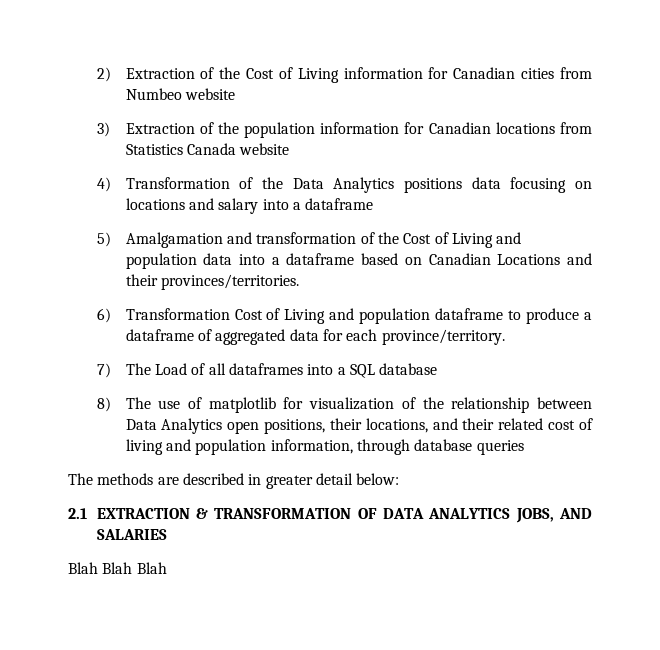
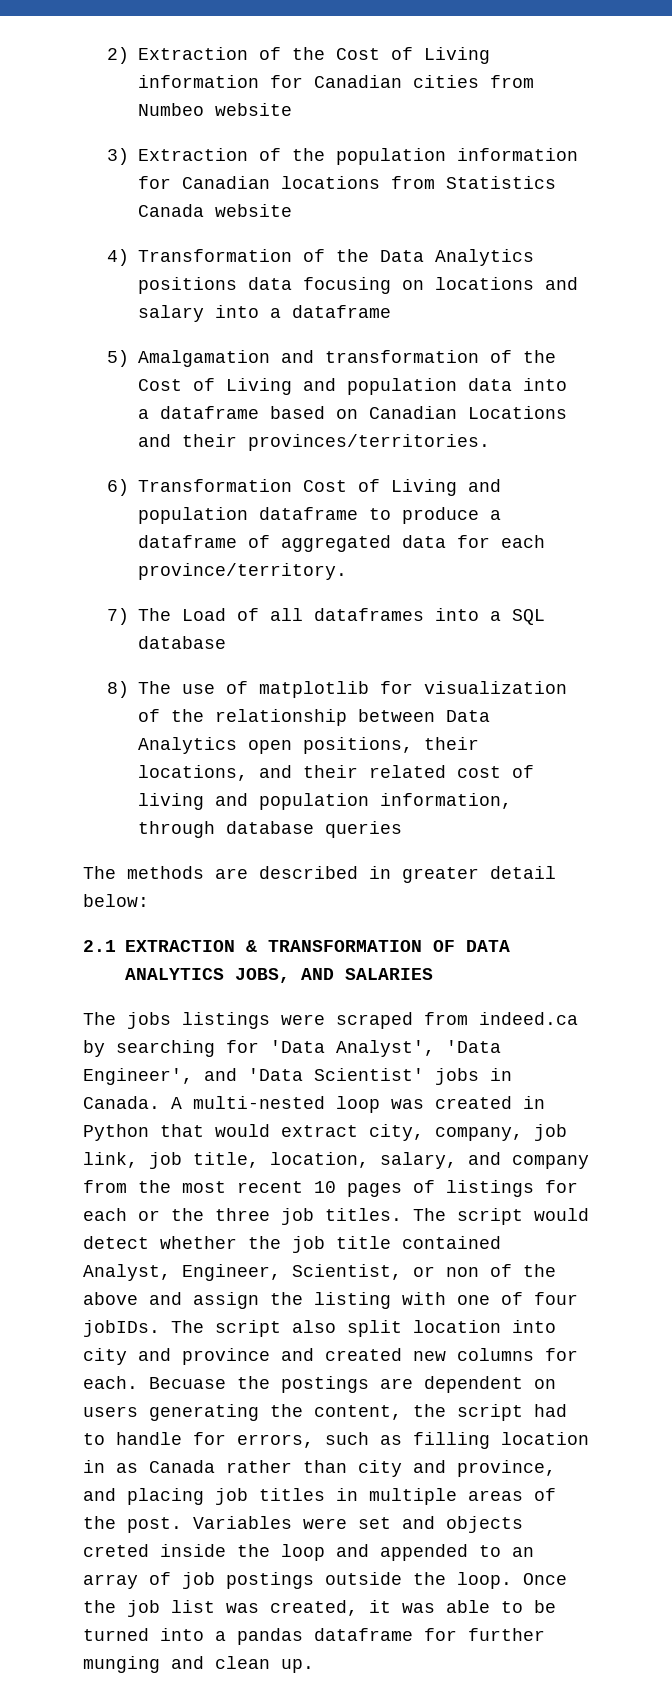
- Blah Blah Blah
+ The jobs listings were scraped from indeed.ca by searching for 'Data Analyst', 'Data Engineer', and 'Data Scientist' jobs in Canada. A multi-nested loop was created in Python that would extract city, company, job link, job title, location, salary, and company from the most recent 10 pages of listings for each or the three job titles. The script would detect whether the job title contained Analyst, Engineer, Scientist, or non of the above and assign the listing with one of four jobIDs. The script also split location into city and province and created new columns for each. Becuase the postings are dependent on users generating the content, the script had to handle for errors, such as filling location in as Canada rather than city and province, and placing job titles in multiple areas of the post. Variables were set and objects creted inside the loop and appended to an array of job postings outside the loop. Once the job list was created, it was able to be turned into a pandas dataframe for further munging and clean up.

